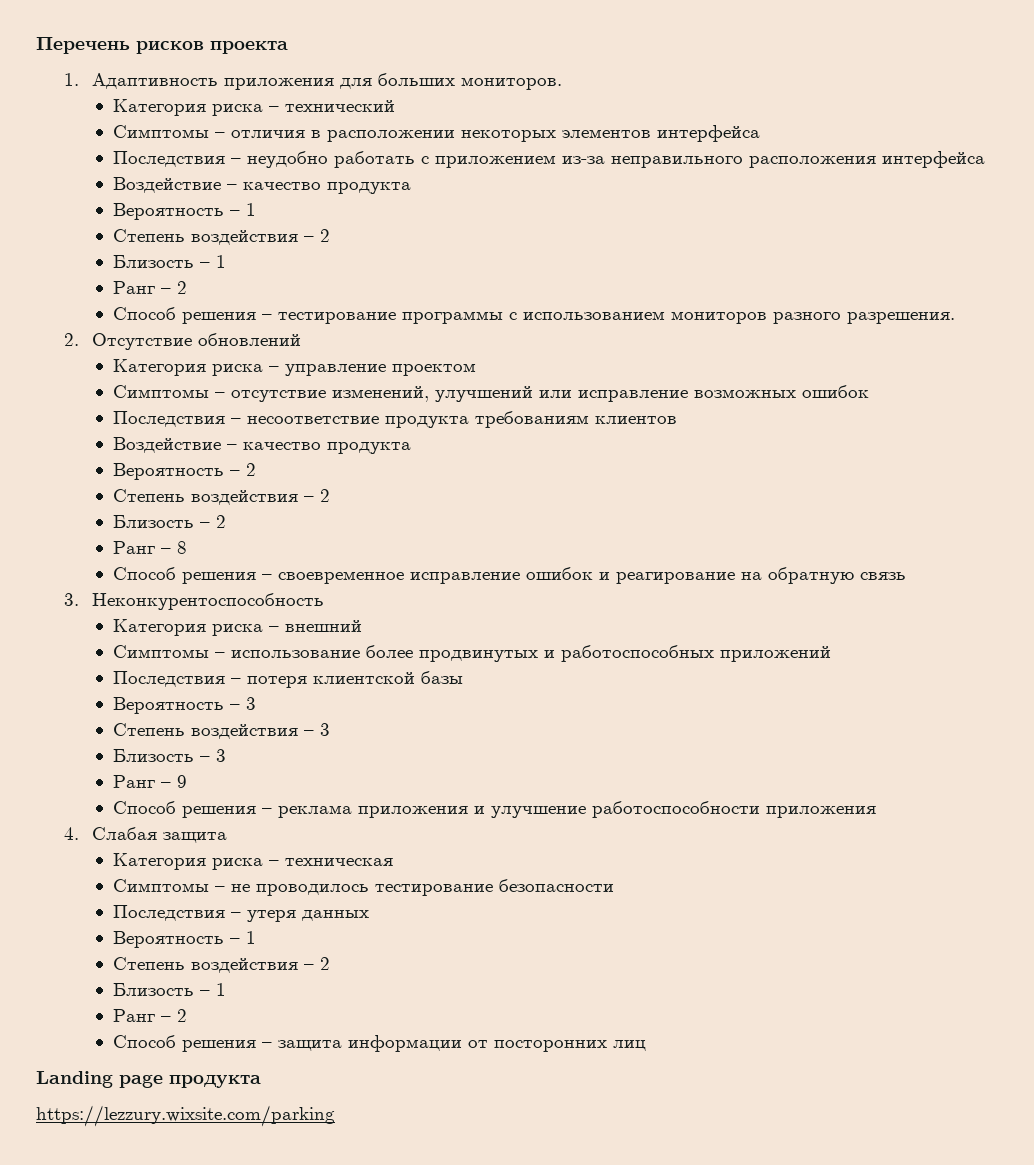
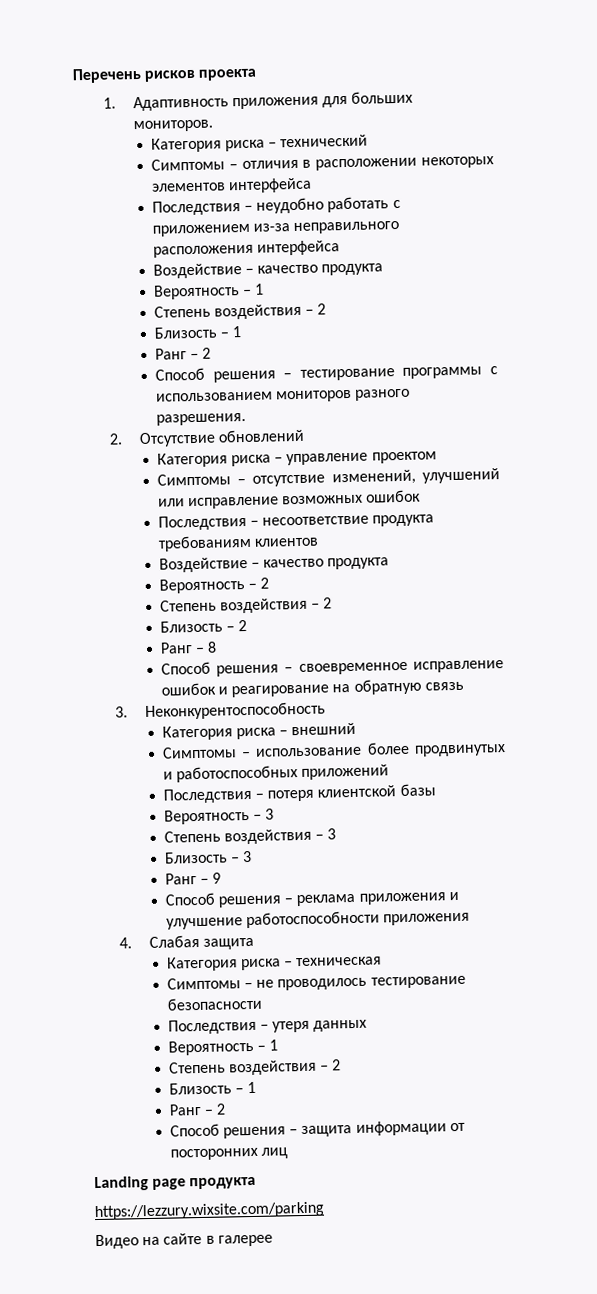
+ Видео на сайте в галерее

